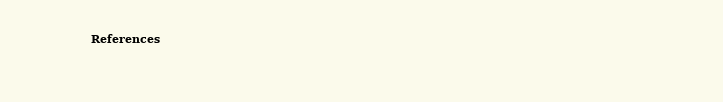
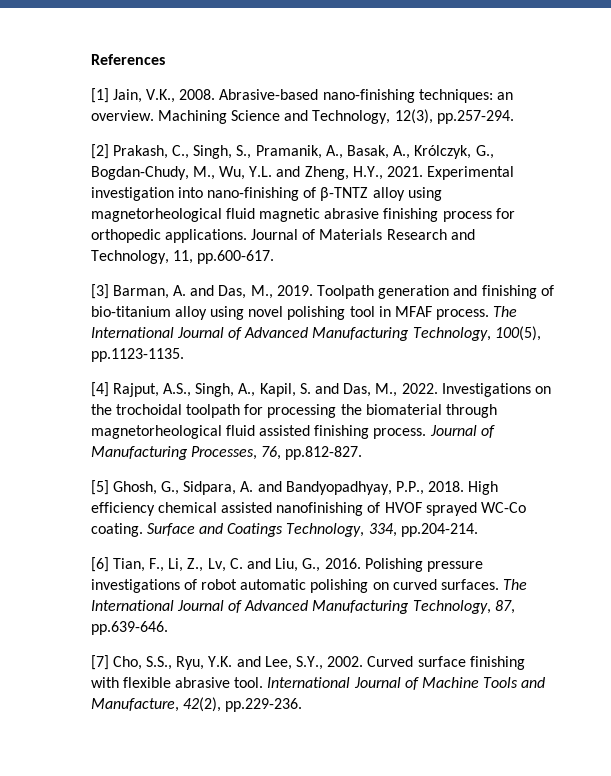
+ [1] Jain, V.K., 2008. Abrasive-based nano-finishing techniques: an overview. Machining Science and Technology, 12(3), pp.257-294.
+ [2] Prakash, C., Singh, S., Pramanik, A., Basak, A., Królczyk, G., Bogdan-Chudy, M., Wu, Y.L. and Zheng, H.Y., 2021. Experimental investigation into nano-finishing of β-TNTZ alloy using magnetorheological fluid magnetic abrasive finishing process for orthopedic applications. Journal of Materials Research and Technology, 11, pp.600-617.
+ [3] Barman, A. and Das, M., 2019. Toolpath generation and finishing of bio-titanium alloy using novel polishing tool in MFAF process. The International Journal of Advanced Manufacturing Technology, 100(5), pp.1123-1135.
+ [4] Rajput, A.S., Singh, A., Kapil, S. and Das, M., 2022. Investigations on the trochoidal toolpath for processing the biomaterial through magnetorheological fluid assisted finishing process. Journal of Manufacturing Processes, 76, pp.812-827.
+ [5] Ghosh, G., Sidpara, A. and Bandyopadhyay, P.P., 2018. High efficiency chemical assisted nanofinishing of HVOF sprayed WC-Co coating. Surface and Coatings Technology, 334, pp.204-214.
+ [6] Tian, F., Li, Z., Lv, C. and Liu, G., 2016. Polishing pressure investigations of robot automatic polishing on curved surfaces. The International Journal of Advanced Manufacturing Technology, 87, pp.639-646.
+ [7] Cho, S.S., Ryu, Y.K. and Lee, S.Y., 2002. Curved surface finishing with flexible abrasive tool. International Journal of Machine Tools and Manufacture, 42(2), pp.229-236.

